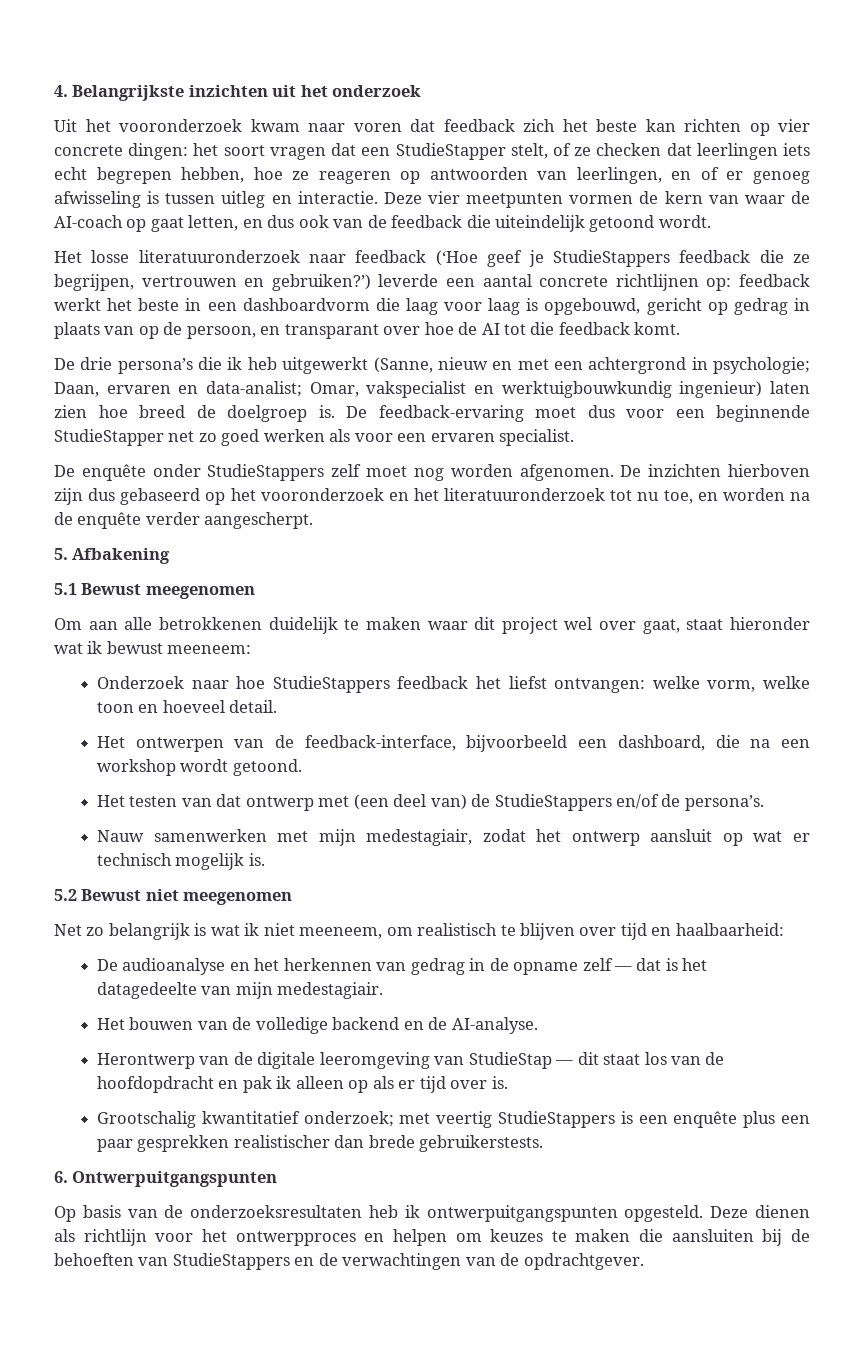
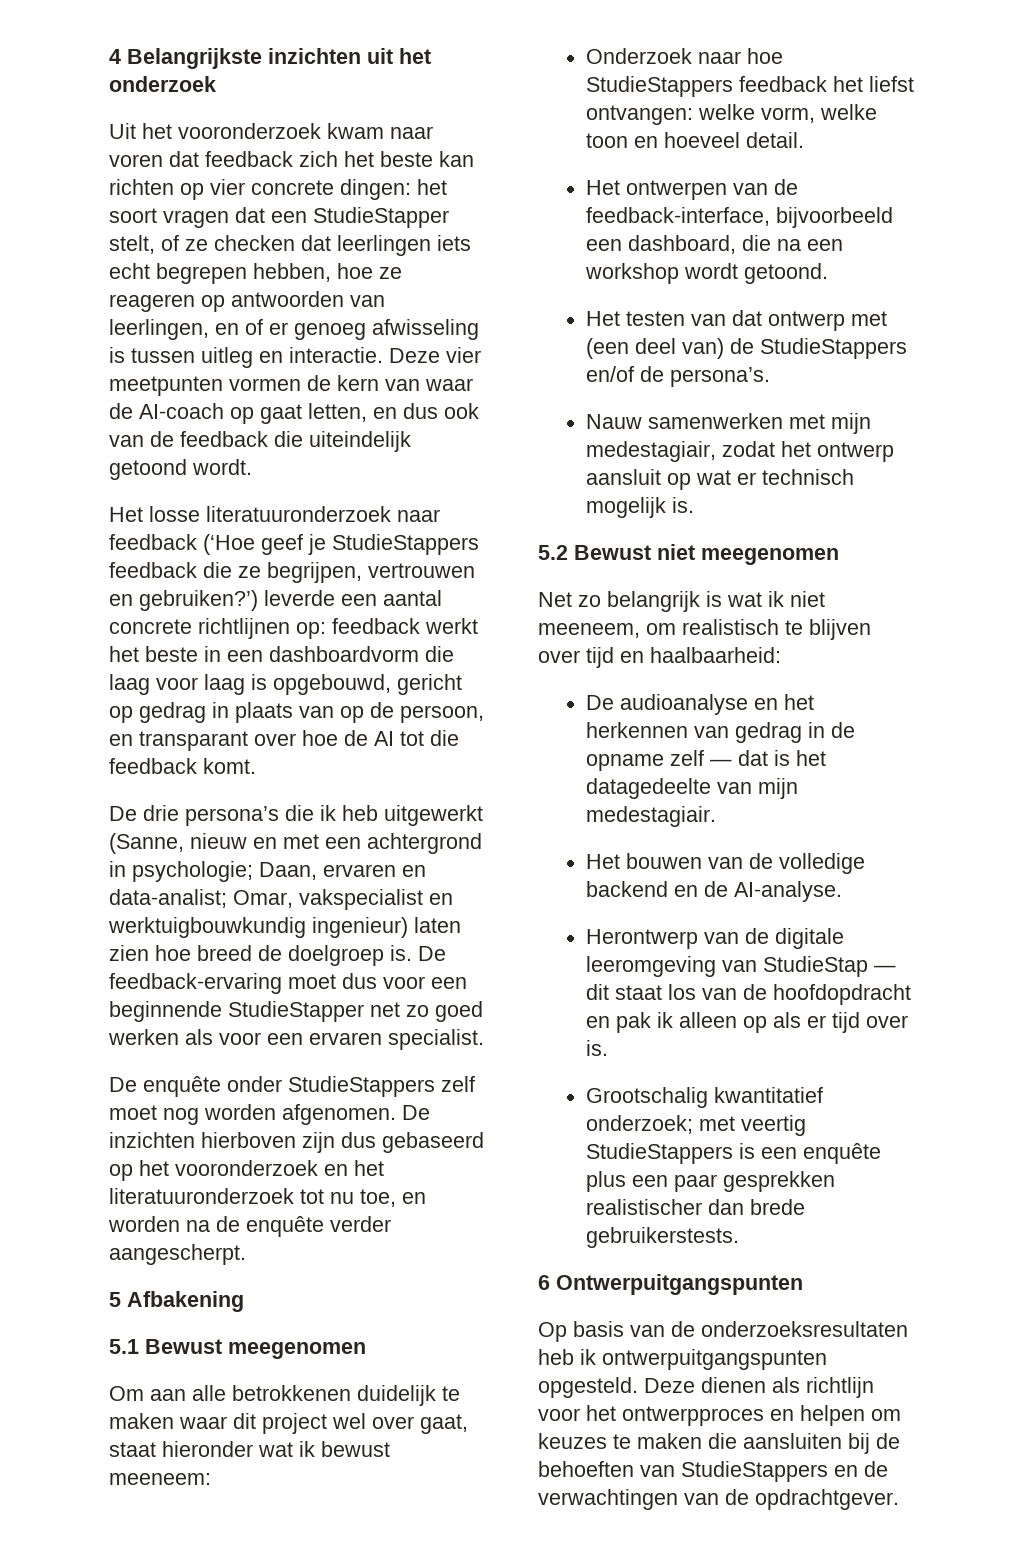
- 4. Belangrijkste inzichten uit het onderzoek
+ 4 Belangrijkste inzichten uit het onderzoek
- 5. Afbakening
+ 5 Afbakening
- 6. Ontwerpuitgangspunten
+ 6 Ontwerpuitgangspunten

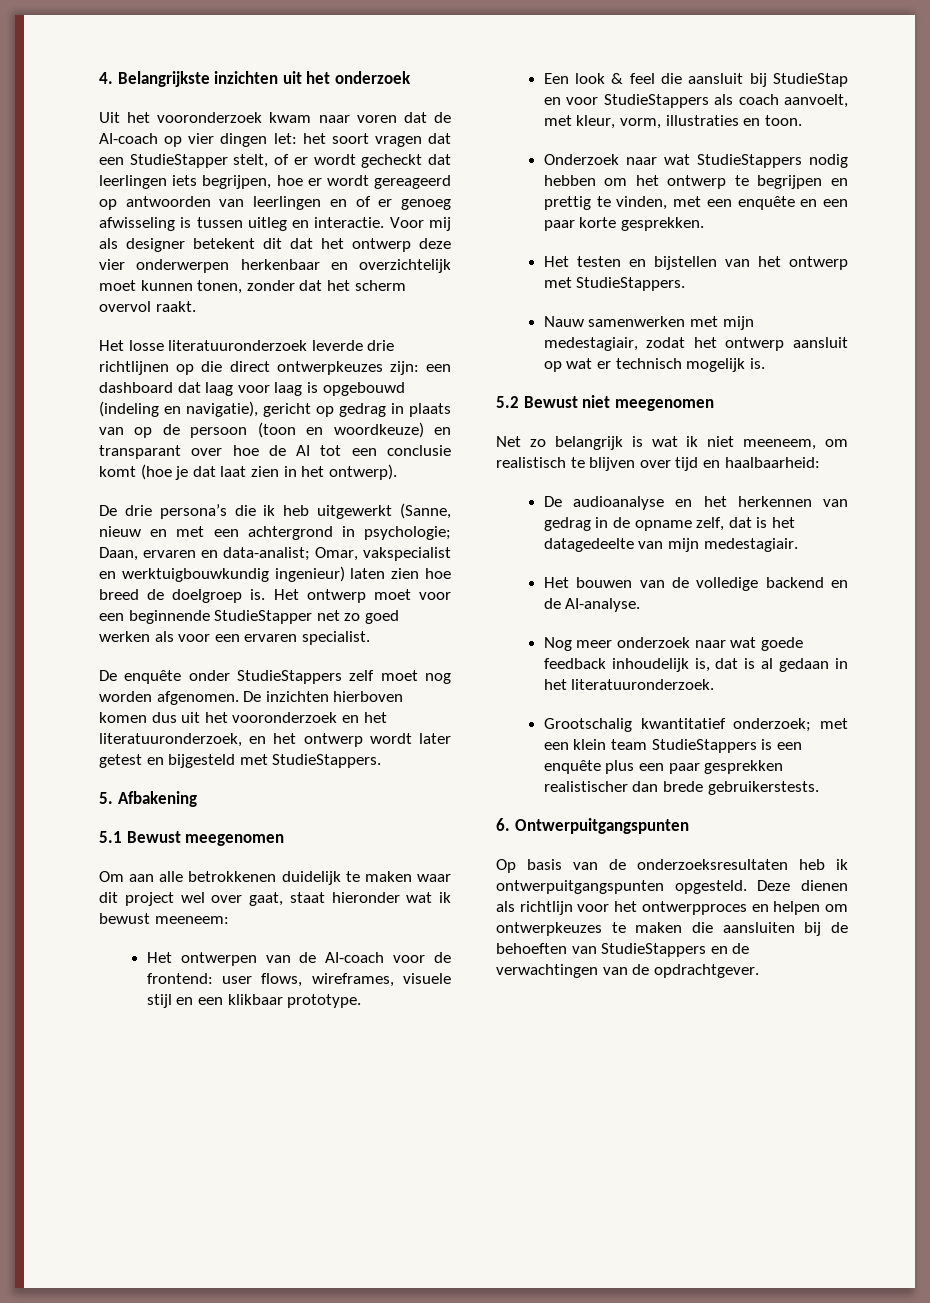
- 4 Belangrijkste inzichten uit het onderzoek
+ 4. Belangrijkste inzichten uit het onderzoek
- Uit het vooronderzoek kwam naar voren dat feedback zich het beste kan richten op vier concrete dingen: het soort vragen dat een StudieStapper stelt, of ze checken dat leerlingen iets echt begrepen hebben, hoe ze reageren op antwoorden van leerlingen, en of er genoeg afwisseling is tussen uitleg en interactie.
+ Uit het vooronderzoek kwam naar voren dat de AI-coach op vier dingen let: het soort vragen dat een StudieStapper stelt, of er wordt gecheckt dat leerlingen iets begrijpen, hoe er wordt gereageerd op antwoorden van leerlingen en of er genoeg afwisseling is tussen uitleg en interactie.
- Deze vier meetpunten vormen de kern van waar de AI-coach op gaat letten, en dus ook van de feedback die uiteindelijk getoond wordt.
- Het losse literatuuronderzoek naar feedback (‘Hoe geef je StudieStappers feedback die ze begrijpen, vertrouwen en gebruiken?’) leverde een aantal concrete richtlijnen op: feedback werkt het beste in een dashboardvorm die laag voor laag is opgebouwd, gericht op gedrag in plaats van op de persoon, en transparant over hoe de AI tot die feedback komt.
+ Voor mij als designer betekent dit dat het ontwerp deze vier onderwerpen herkenbaar en overzichtelijk moet kunnen tonen, zonder dat het scherm overvol raakt.
+ Het losse literatuuronderzoek leverde drie richtlijnen op die direct ontwerpkeuzes zijn: een dashboard dat laag voor laag is opgebouwd (indeling en navigatie), gericht op gedrag in plaats van op de persoon (toon en woordkeuze) en transparant over hoe de AI tot een conclusie komt (hoe je dat laat zien in het ontwerp).
- De feedback-ervaring moet dus voor een beginnende StudieStapper net zo goed werken als voor een ervaren specialist.
+ Het ontwerp moet voor een beginnende StudieStapper net zo goed werken als voor een ervaren specialist.
- De inzichten hierboven zijn dus gebaseerd op het vooronderzoek en het literatuuronderzoek tot nu toe, en worden na de enquête verder aangescherpt.
- 5 Afbakening
+ De inzichten hierboven komen dus uit het vooronderzoek en het literatuuronderzoek, en het ontwerp wordt later getest en bijgesteld met StudieStappers.
+ 5. Afbakening
- Onderzoek naar hoe StudieStappers feedback het liefst ontvangen: welke vorm, welke toon en hoeveel detail.
- Het ontwerpen van de feedback-interface, bijvoorbeeld een dashboard, die na een workshop wordt getoond.
- Het testen van dat ontwerp met (een deel van) de StudieStappers en/of de persona’s.
+ Het ontwerpen van de AI-coach voor de frontend: user flows, wireframes, visuele stijl en een klikbaar prototype.
+ Een look & feel die aansluit bij StudieStap en voor StudieStappers als coach aanvoelt, met kleur, vorm, illustraties en toon.
+ Onderzoek naar wat StudieStappers nodig hebben om het ontwerp te begrijpen en prettig te vinden, met een enquête en een paar korte gesprekken.
+ Het testen en bijstellen van het ontwerp met StudieStappers.
- De audioanalyse en het herkennen van gedrag in de opname zelf — dat is het datagedeelte van mijn medestagiair.
+ De audioanalyse en het herkennen van gedrag in de opname zelf, dat is het datagedeelte van mijn medestagiair.
- Herontwerp van de digitale leeromgeving van StudieStap — dit staat los van de hoofdopdracht en pak ik alleen op als er tijd over is.
+ Nog meer onderzoek naar wat goede feedback inhoudelijk is, dat is al gedaan in het literatuuronderzoek.
- Grootschalig kwantitatief onderzoek; met veertig StudieStappers is een enquête plus een paar gesprekken realistischer dan brede gebruikerstests.
+ Grootschalig kwantitatief onderzoek; met een klein team StudieStappers is een enquête plus een paar gesprekken realistischer dan brede gebruikerstests.
- 6 Ontwerpuitgangspunten
+ 6. Ontwerpuitgangspunten
- Deze dienen als richtlijn voor het ontwerpproces en helpen om keuzes te maken die aansluiten bij de behoeften van StudieStappers en de verwachtingen van de opdrachtgever.
+ Deze dienen als richtlijn voor het ontwerpproces en helpen om ontwerpkeuzes te maken die aansluiten bij de behoeften van StudieStappers en de verwachtingen van de opdrachtgever.

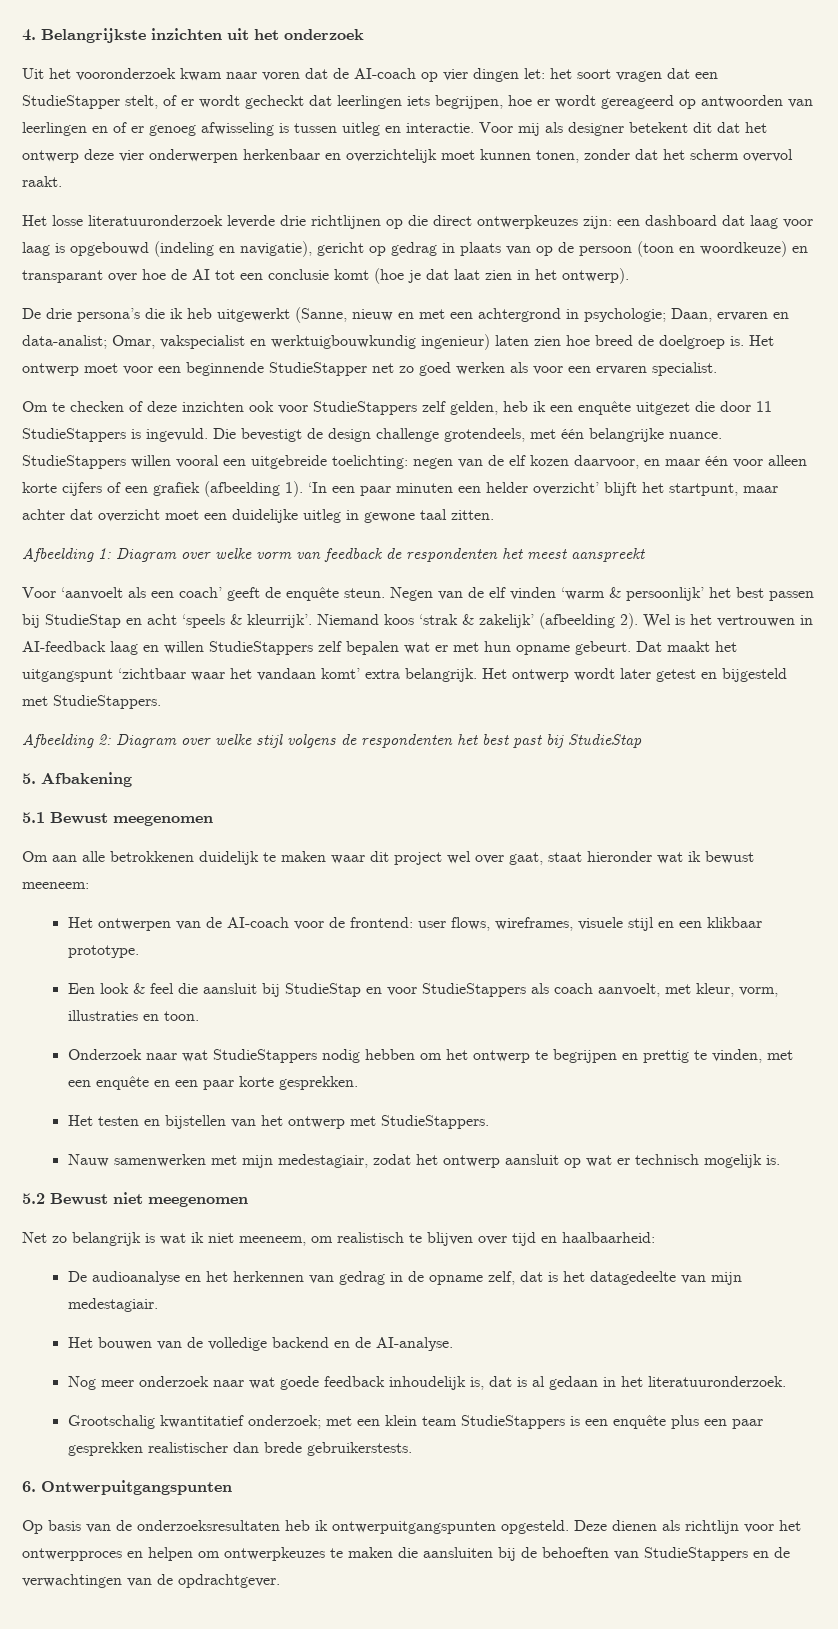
- De enquête onder StudieStappers zelf moet nog worden afgenomen. De inzichten hierboven komen dus uit het vooronderzoek en het literatuuronderzoek, en het ontwerp wordt later getest en bijgesteld met StudieStappers.
+ Om te checken of deze inzichten ook voor StudieStappers zelf gelden, heb ik een enquête uitgezet die door 11 StudieStappers is ingevuld. Die bevestigt de design challenge grotendeels, met één belangrijke nuance. StudieStappers willen vooral een uitgebreide toelichting: negen van de elf kozen daarvoor, en maar één voor alleen korte cijfers of een grafiek (afbeelding 1). ‘In een paar minuten een helder overzicht’ blijft het startpunt, maar achter dat overzicht moet een duidelijke uitleg in gewone taal zitten.
+ Afbeelding 1: Diagram over welke vorm van feedback de respondenten het meest aanspreekt
+ Voor ‘aanvoelt als een coach’ geeft de enquête steun. Negen van de elf vinden ‘warm & persoonlijk’ het best passen bij StudieStap en acht ‘speels & kleurrijk’. Niemand koos ‘strak & zakelijk’ (afbeelding 2). Wel is het vertrouwen in AI-feedback laag en willen StudieStappers zelf bepalen wat er met hun opname gebeurt. Dat maakt het uitgangspunt ‘zichtbaar waar het vandaan komt’ extra belangrijk. Het ontwerp wordt later getest en bijgesteld met StudieStappers.
+ Afbeelding 2: Diagram over welke stijl volgens de respondenten het best past bij StudieStap

